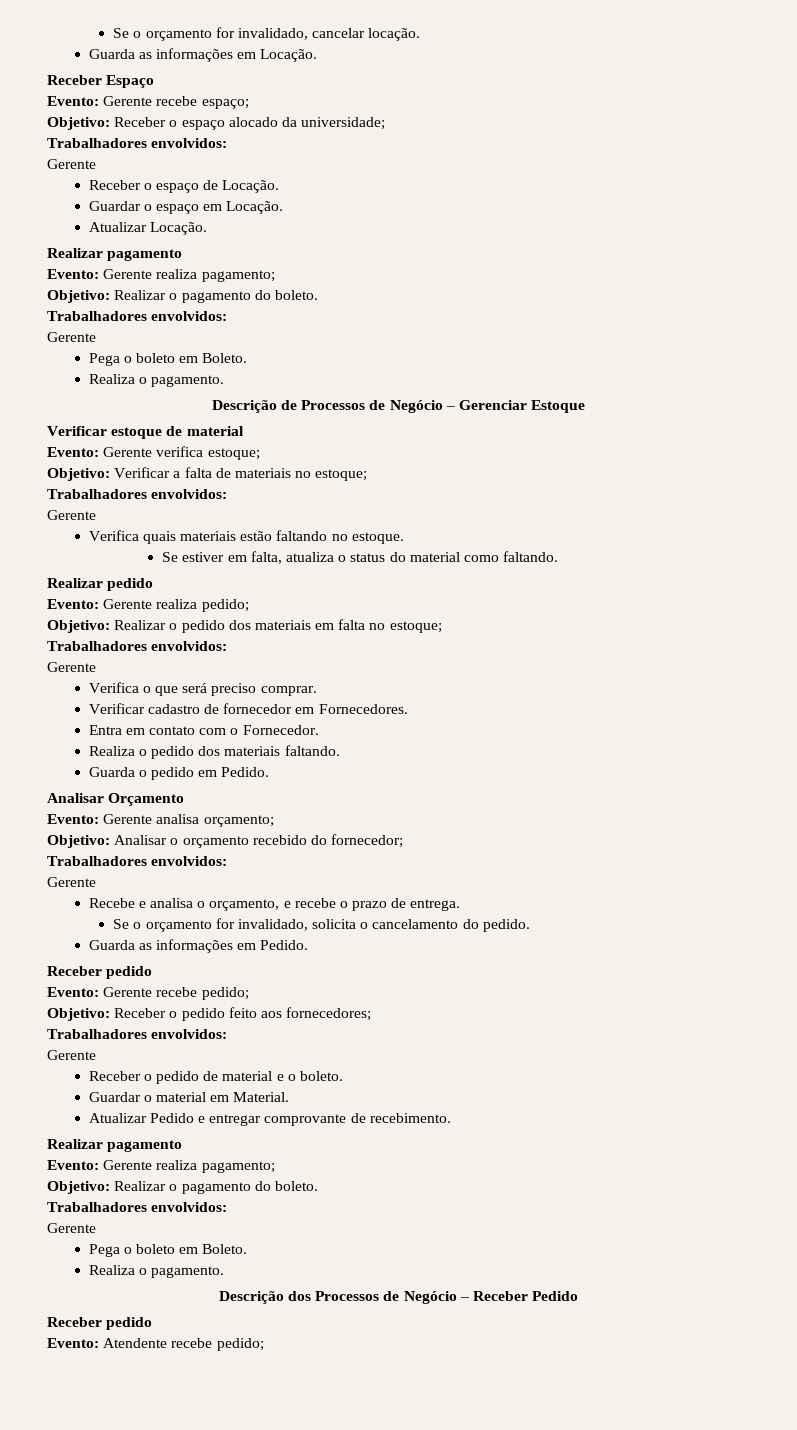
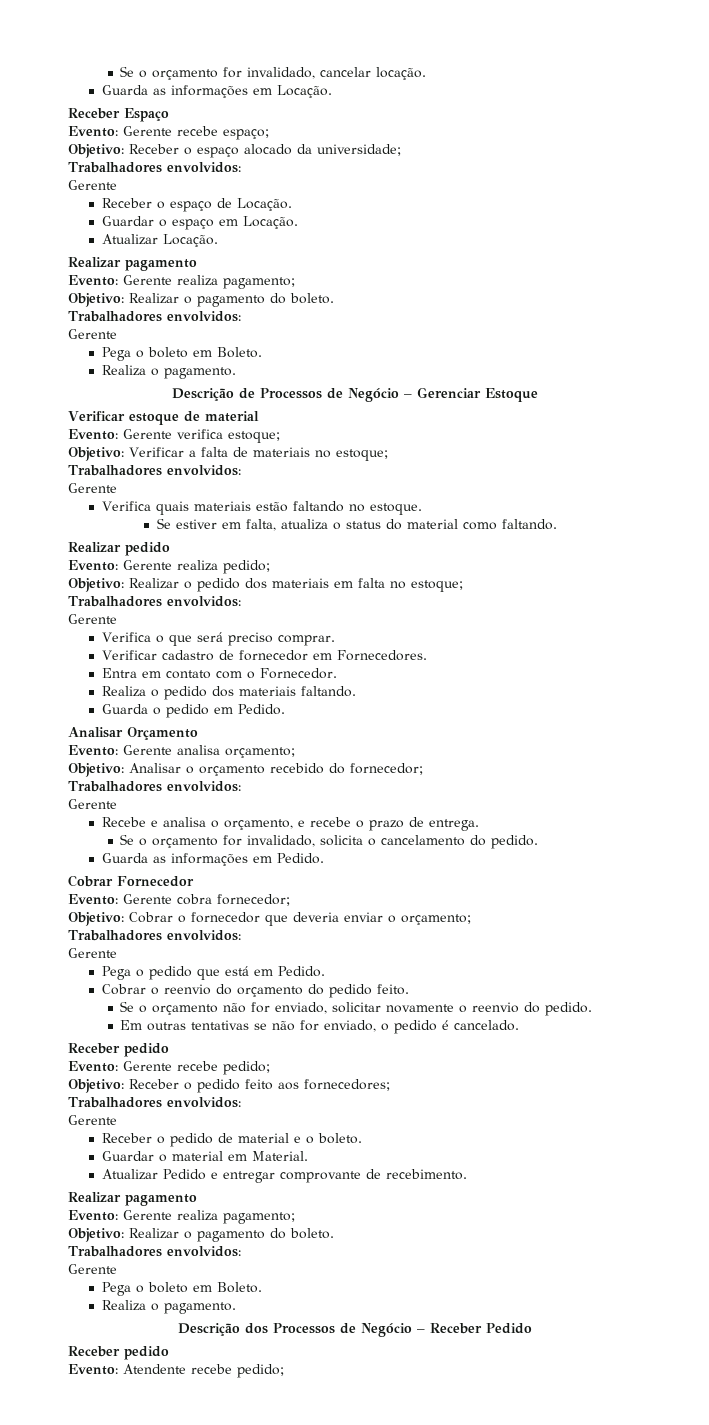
+ Cobrar Fornecedor
+ Evento: Gerente cobra fornecedor;
+ Objetivo: Cobrar o fornecedor que deveria enviar o orçamento;
+ Trabalhadores envolvidos:
+ Gerente
+ Pega o pedido que está em Pedido.
+ Cobrar o reenvio do orçamento do pedido feito.
+ Se o orçamento não for enviado, solicitar novamente o reenvio do pedido.
+ Em outras tentativas se não for enviado, o pedido é cancelado.

